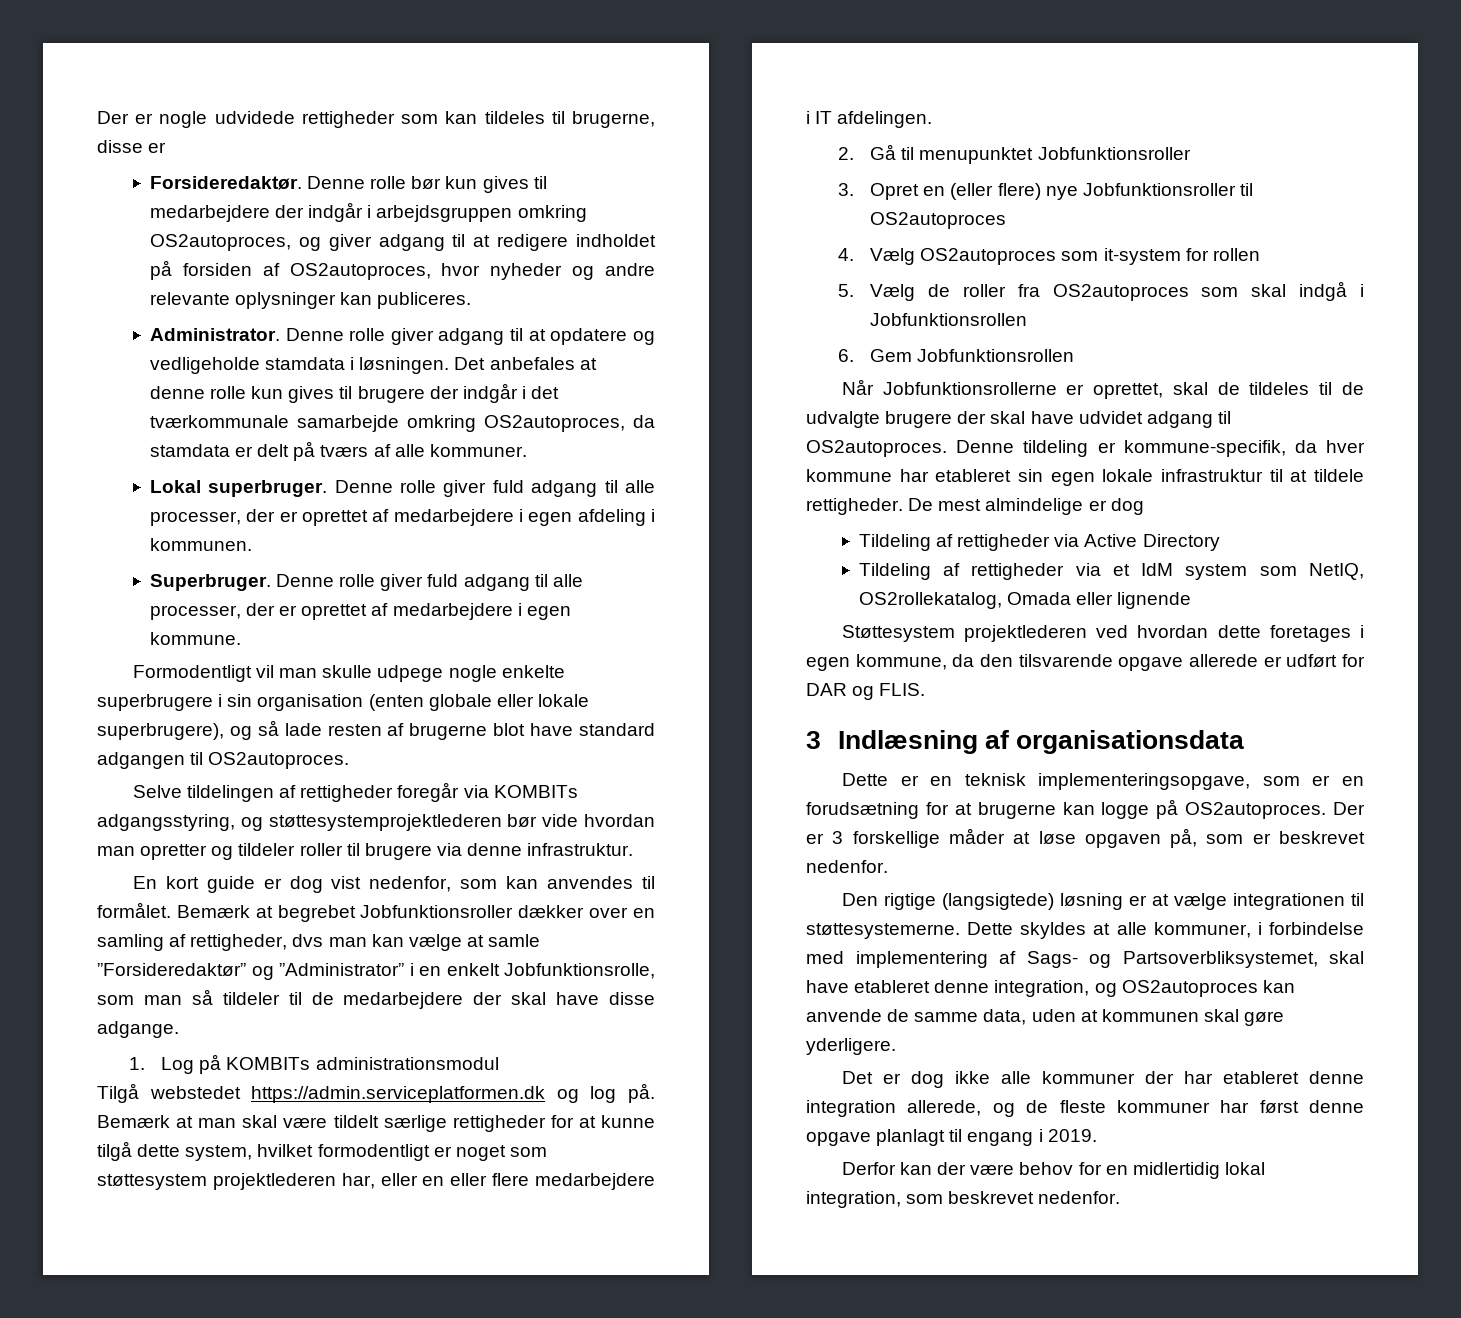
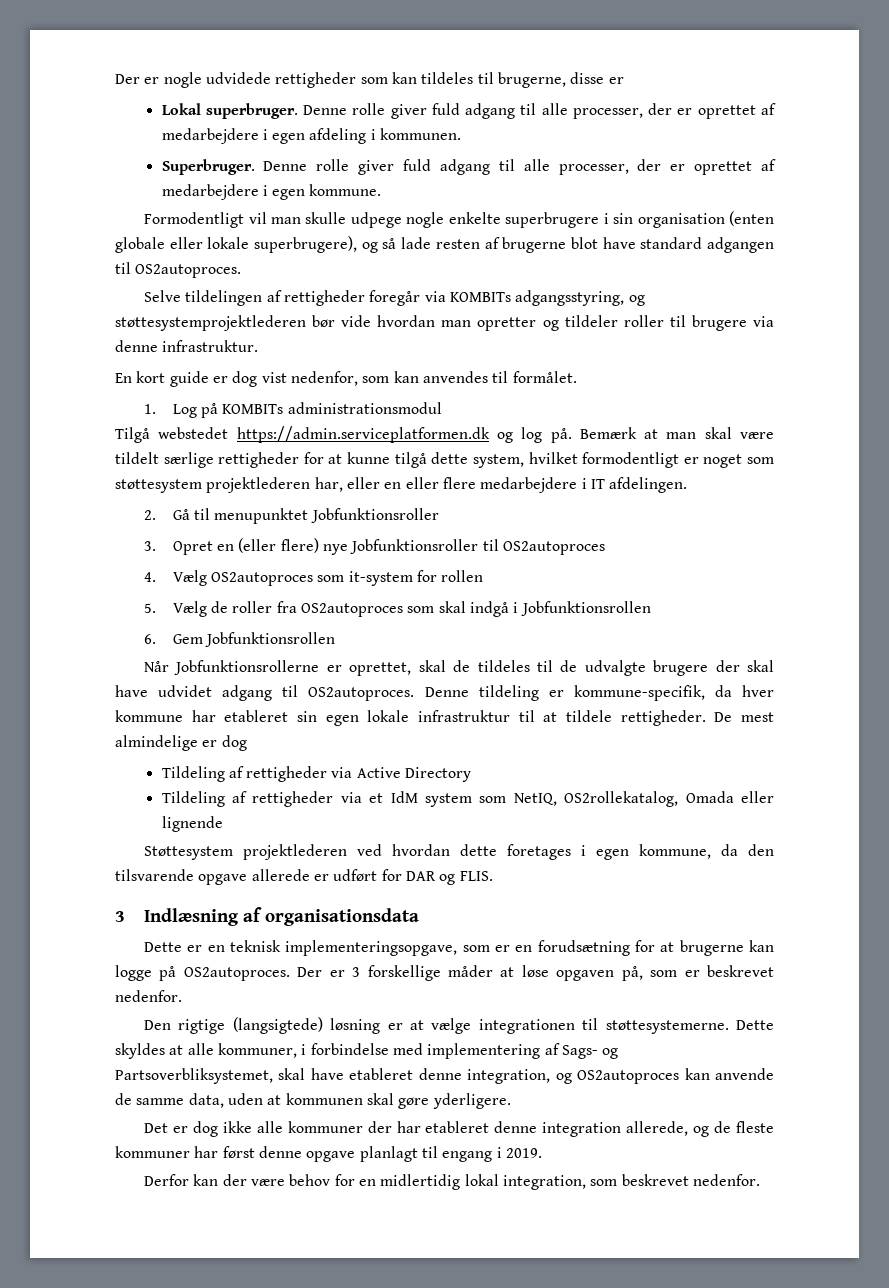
- Forsideredaktør. Denne rolle bør kun gives til medarbejdere der indgår i arbejdsgruppen omkring OS2autoproces, og giver adgang til at redigere indholdet på forsiden af OS2autoproces, hvor nyheder og andre relevante oplysninger kan publiceres.
- Administrator. Denne rolle giver adgang til at opdatere og vedligeholde stamdata i løsningen. Det anbefales at denne rolle kun gives til brugere der indgår i det tværkommunale samarbejde omkring OS2autoproces, da stamdata er delt på tværs af alle kommuner.
- Bemærk at begrebet Jobfunktionsroller dækker over en samling af rettigheder, dvs man kan vælge at samle ”Forsideredaktør” og ”Administrator” i en enkelt Jobfunktionsrolle, som man så tildeler til de medarbejdere der skal have disse adgange.

